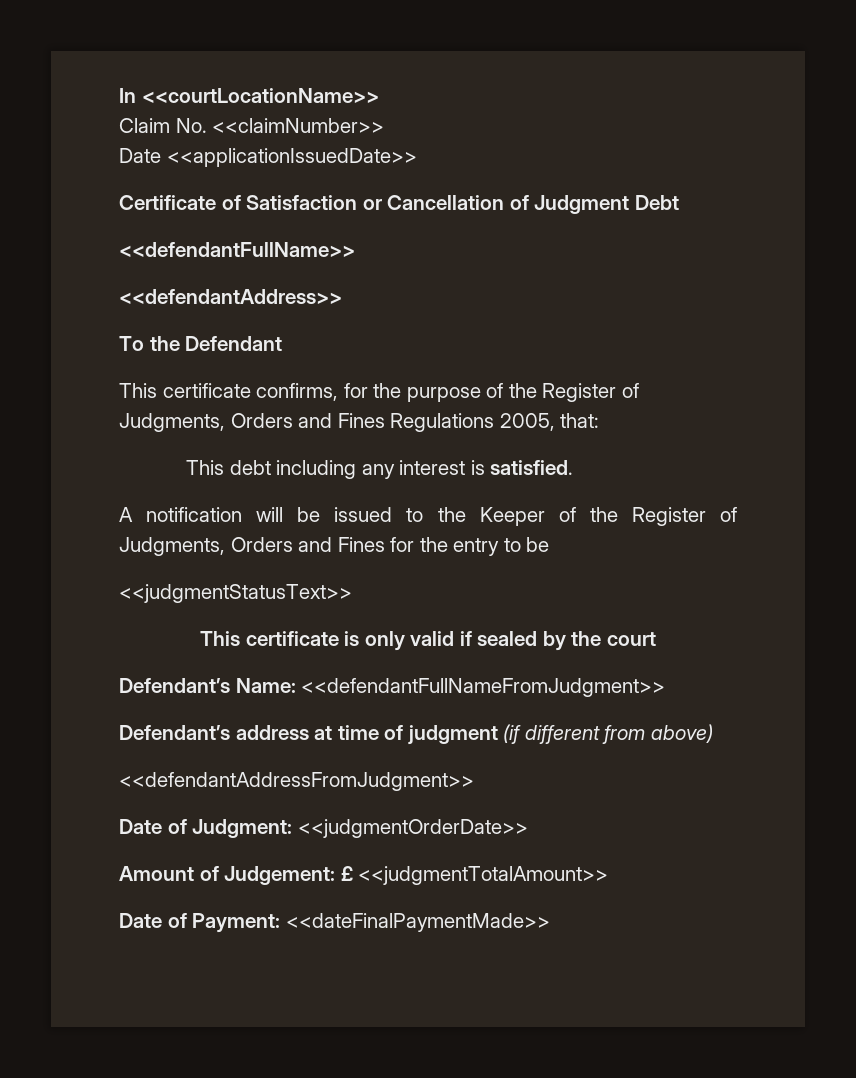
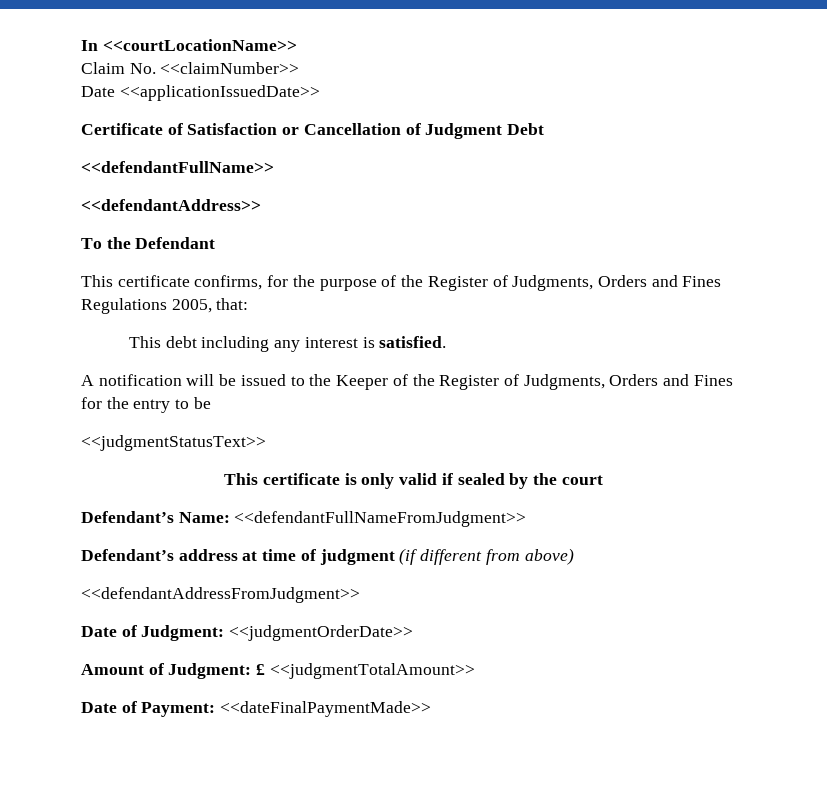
- Amount of Judgement: £ <<judgmentTotalAmount>>
+ Amount of Judgment: £ <<judgmentTotalAmount>>

